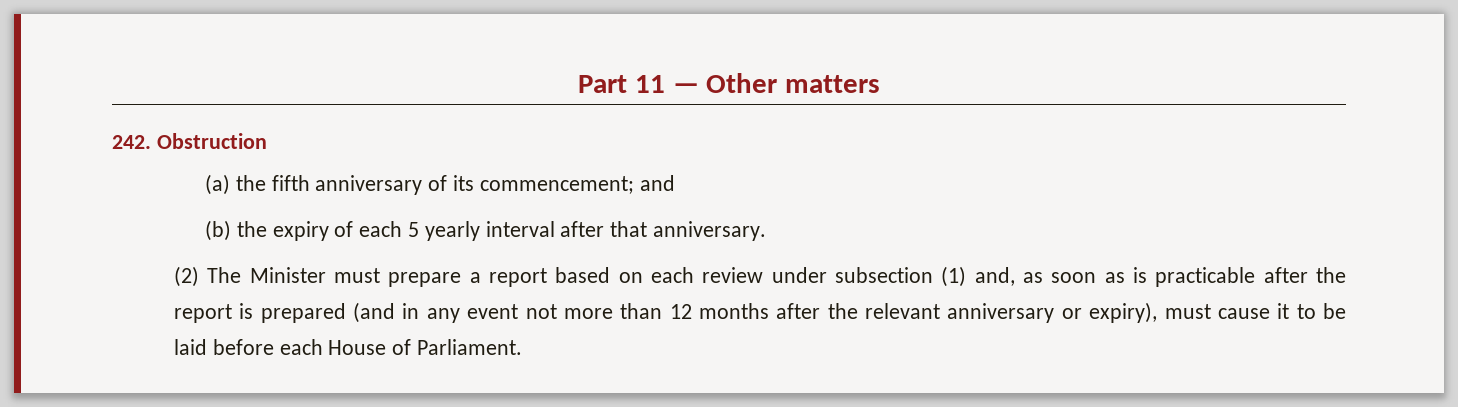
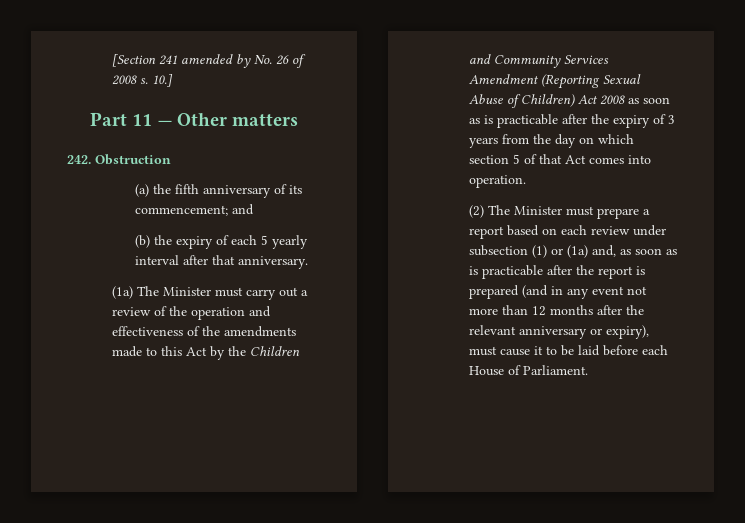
+ [Section 241 amended by No. 26 of 2008 s. 10.]
+ (1a) The Minister must carry out a review of the operation and effectiveness of the amendments made to this Act by the Children and Community Services Amendment (Reporting Sexual Abuse of Children) Act 2008 as soon as is practicable after the expiry of 3 years from the day on which section 5 of that Act comes into operation.
- (2) The Minister must prepare a report based on each review under subsection (1) and, as soon as is practicable after the report is prepared (and in any event not more than 12 months after the relevant anniversary or expiry), must cause it to be laid before each House of Parliament.
+ (2) The Minister must prepare a report based on each review under subsection (1) or (1a) and, as soon as is practicable after the report is prepared (and in any event not more than 12 months after the relevant anniversary or expiry), must cause it to be laid before each House of Parliament.

